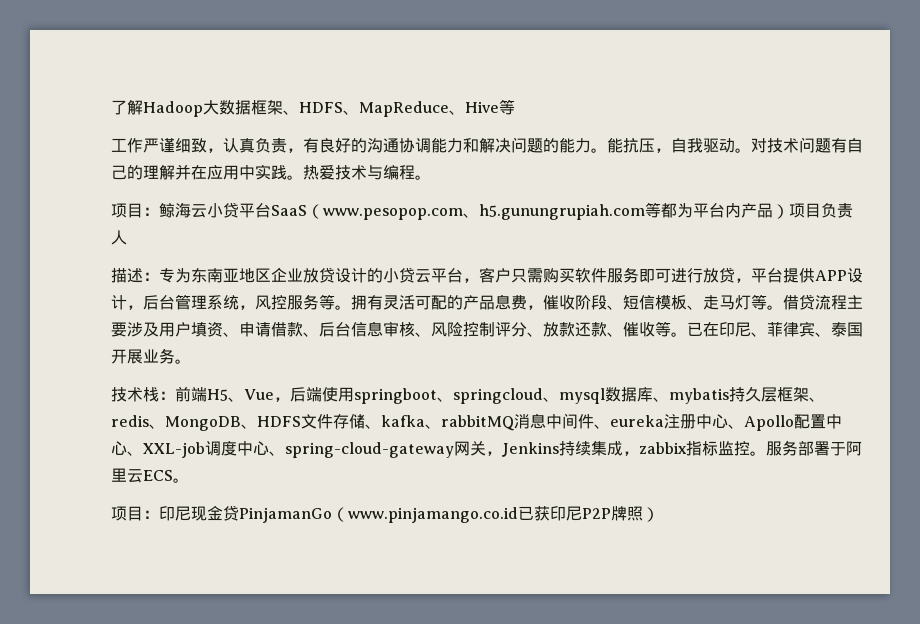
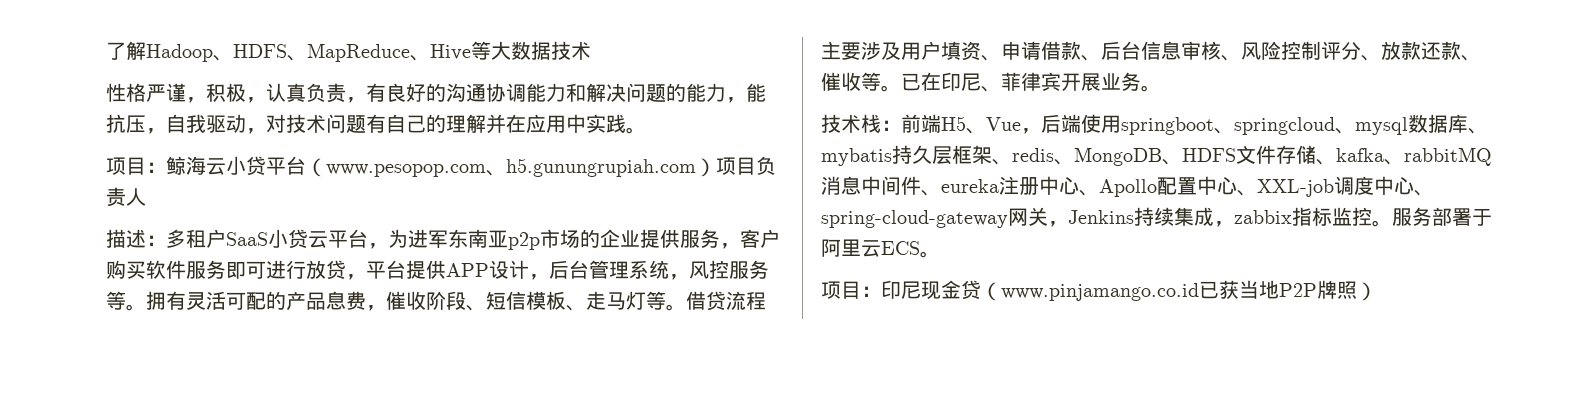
- 了解Hadoop大数据框架、HDFS、MapReduce、Hive等
- 工作严谨细致，认真负责，有良好的沟通协调能力和解决问题的能力。能抗压，自我驱动。对技术问题有自己的理解并在应用中实践。热爱技术与编程。
+ 了解Hadoop、HDFS、MapReduce、Hive等大数据技术
+ 性格严谨，积极，认真负责，有良好的沟通协调能力和解决问题的能力，能抗压，自我驱动，对技术问题有自己的理解并在应用中实践。
- 项目：鲸海云小贷平台SaaS（www.pesopop.com、h5.gunungrupiah.com等都为平台内产品）项目负责人
+ 项目：鲸海云小贷平台（www.pesopop.com、h5.gunungrupiah.com）项目负责人
- 描述：专为东南亚地区企业放贷设计的小贷云平台，客户只需购买软件服务即可进行放贷，平台提供APP设计，后台管理系统，风控服务等。
+ 描述：多租户SaaS小贷云平台，为进军东南亚p2p市场的企业提供服务，客户购买软件服务即可进行放贷，平台提供APP设计，后台管理系统，风控服务等。
- 已在印尼、菲律宾、泰国开展业务。
+ 已在印尼、菲律宾开展业务。
- 项目：印尼现金贷PinjamanGo（www.pinjamango.co.id已获印尼P2P牌照）
+ 项目：印尼现金贷（www.pinjamango.co.id已获当地P2P牌照）

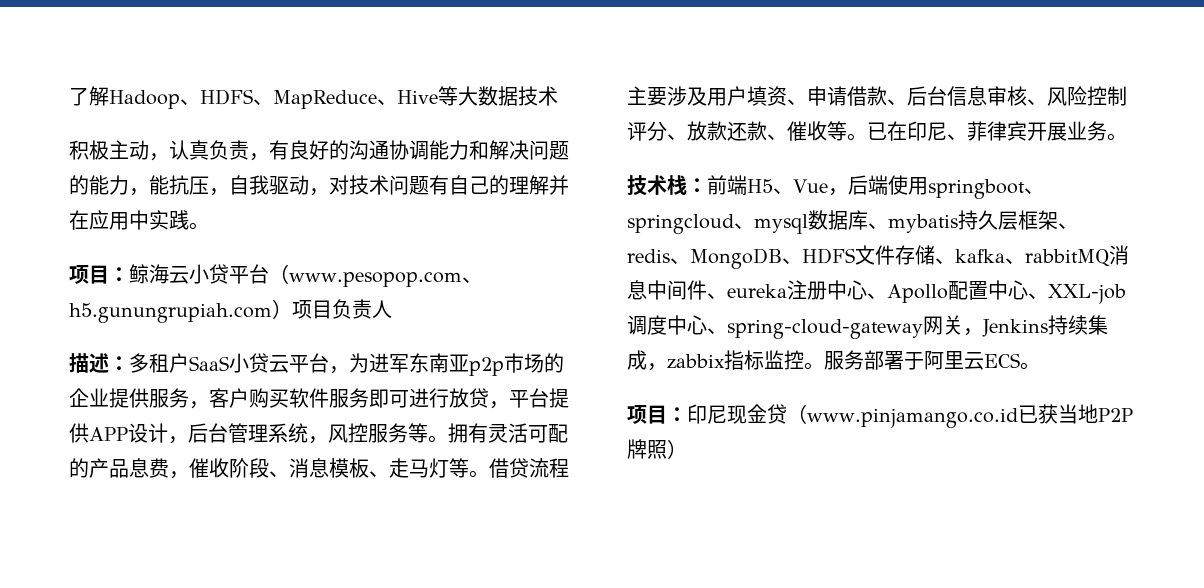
- 性格严谨，积极，认真负责，有良好的沟通协调能力和解决问题的能力，能抗压，自我驱动，对技术问题有自己的理解并在应用中实践。
+ 积极主动，认真负责，有良好的沟通协调能力和解决问题的能力，能抗压，自我驱动，对技术问题有自己的理解并在应用中实践。
- 拥有灵活可配的产品息费，催收阶段、短信模板、走马灯等。
+ 拥有灵活可配的产品息费，催收阶段、消息模板、走马灯等。

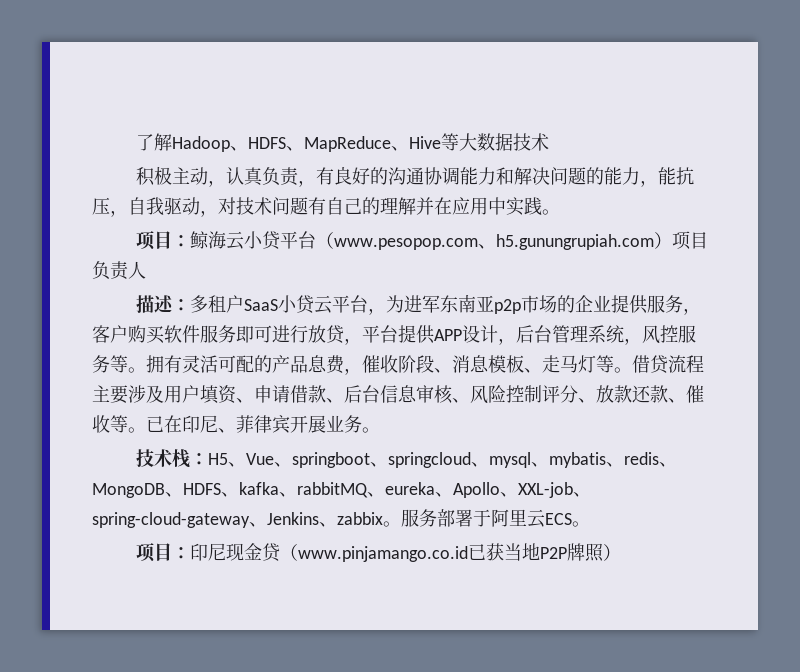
- 技术栈：前端H5、Vue，后端使用springboot、springcloud、mysql数据库、mybatis持久层框架、redis、MongoDB、HDFS文件存储、kafka、rabbitMQ消息中间件、eureka注册中心、Apollo配置中心、XXL-job调度中心、spring-cloud-gateway网关，Jenkins持续集成，zabbix指标监控。
+ 技术栈：H5、Vue、springboot、springcloud、mysql、mybatis、redis、MongoDB、HDFS、kafka、rabbitMQ、eureka、Apollo、XXL-job、spring-cloud-gateway、Jenkins、zabbix。

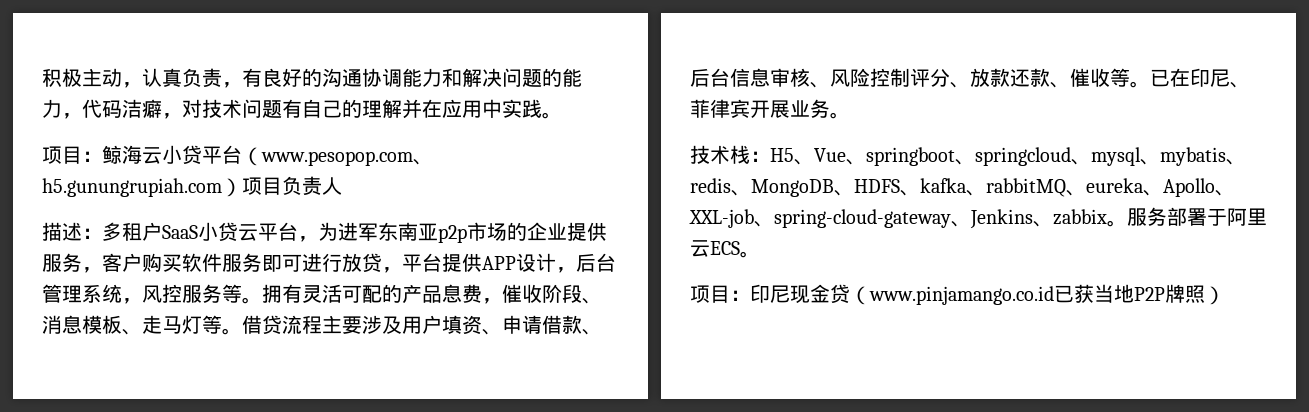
- 了解Hadoop、HDFS、MapReduce、Hive等大数据技术
- 积极主动，认真负责，有良好的沟通协调能力和解决问题的能力，能抗压，自我驱动，对技术问题有自己的理解并在应用中实践。
+ 积极主动，认真负责，有良好的沟通协调能力和解决问题的能力，代码洁癖，对技术问题有自己的理解并在应用中实践。

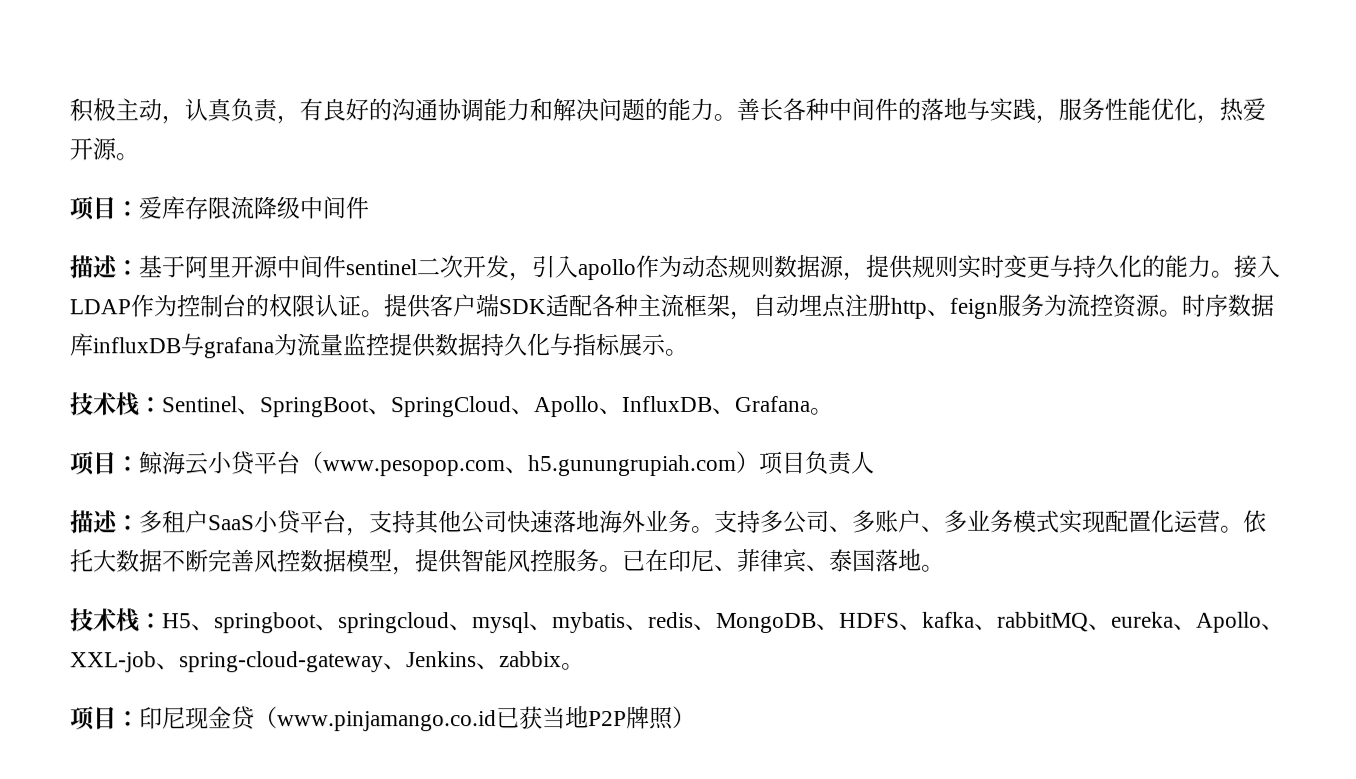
- 积极主动，认真负责，有良好的沟通协调能力和解决问题的能力，代码洁癖，对技术问题有自己的理解并在应用中实践。
+ 积极主动，认真负责，有良好的沟通协调能力和解决问题的能力。善长各种中间件的落地与实践，服务性能优化，热爱开源。
+ 项目：爱库存限流降级中间件
+ 描述：基于阿里开源中间件sentinel二次开发，引入apollo作为动态规则数据源，提供规则实时变更与持久化的能力。接入LDAP作为控制台的权限认证。提供客户端SDK适配各种主流框架，自动埋点注册http、feign服务为流控资源。时序数据库influxDB与grafana为流量监控提供数据持久化与指标展示。
+ 技术栈：Sentinel、SpringBoot、SpringCloud、Apollo、InfluxDB、Grafana。
- 描述：多租户SaaS小贷云平台，为进军东南亚p2p市场的企业提供服务，客户购买软件服务即可进行放贷，平台提供APP设计，后台管理系统，风控服务等。拥有灵活可配的产品息费，催收阶段、消息模板、走马灯等。借贷流程主要涉及用户填资、申请借款、后台信息审核、风险控制评分、放款还款、催收等。
+ 描述：多租户SaaS小贷平台，支持其他公司快速落地海外业务。支持多公司、多账户、多业务模式实现配置化运营。依托大数据不断完善风控数据模型，提供智能风控服务。
- 已在印尼、菲律宾开展业务。
+ 已在印尼、菲律宾、泰国落地。
- 技术栈：H5、Vue、springboot、springcloud、mysql、mybatis、redis、MongoDB、HDFS、kafka、rabbitMQ、eureka、Apollo、XXL-job、spring-cloud-gateway、Jenkins、zabbix。服务部署于阿里云ECS。
+ 技术栈：H5、springboot、springcloud、mysql、mybatis、redis、MongoDB、HDFS、kafka、rabbitMQ、eureka、Apollo、XXL-job、spring-cloud-gateway、Jenkins、zabbix。

